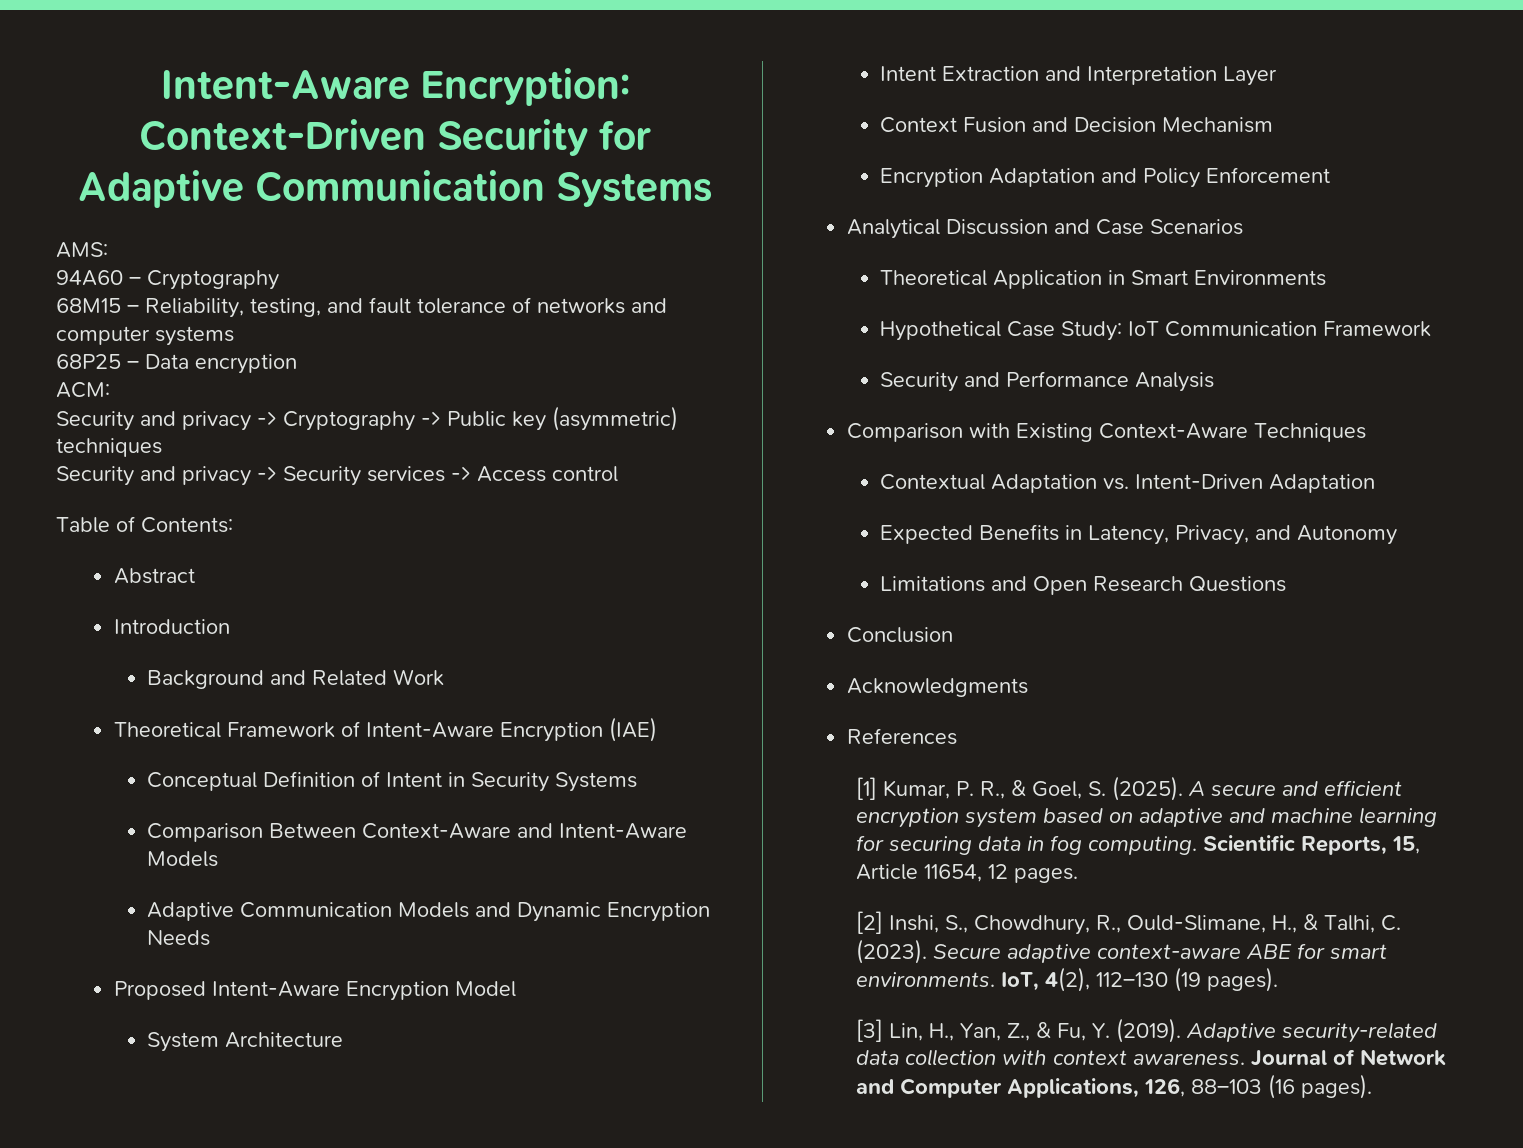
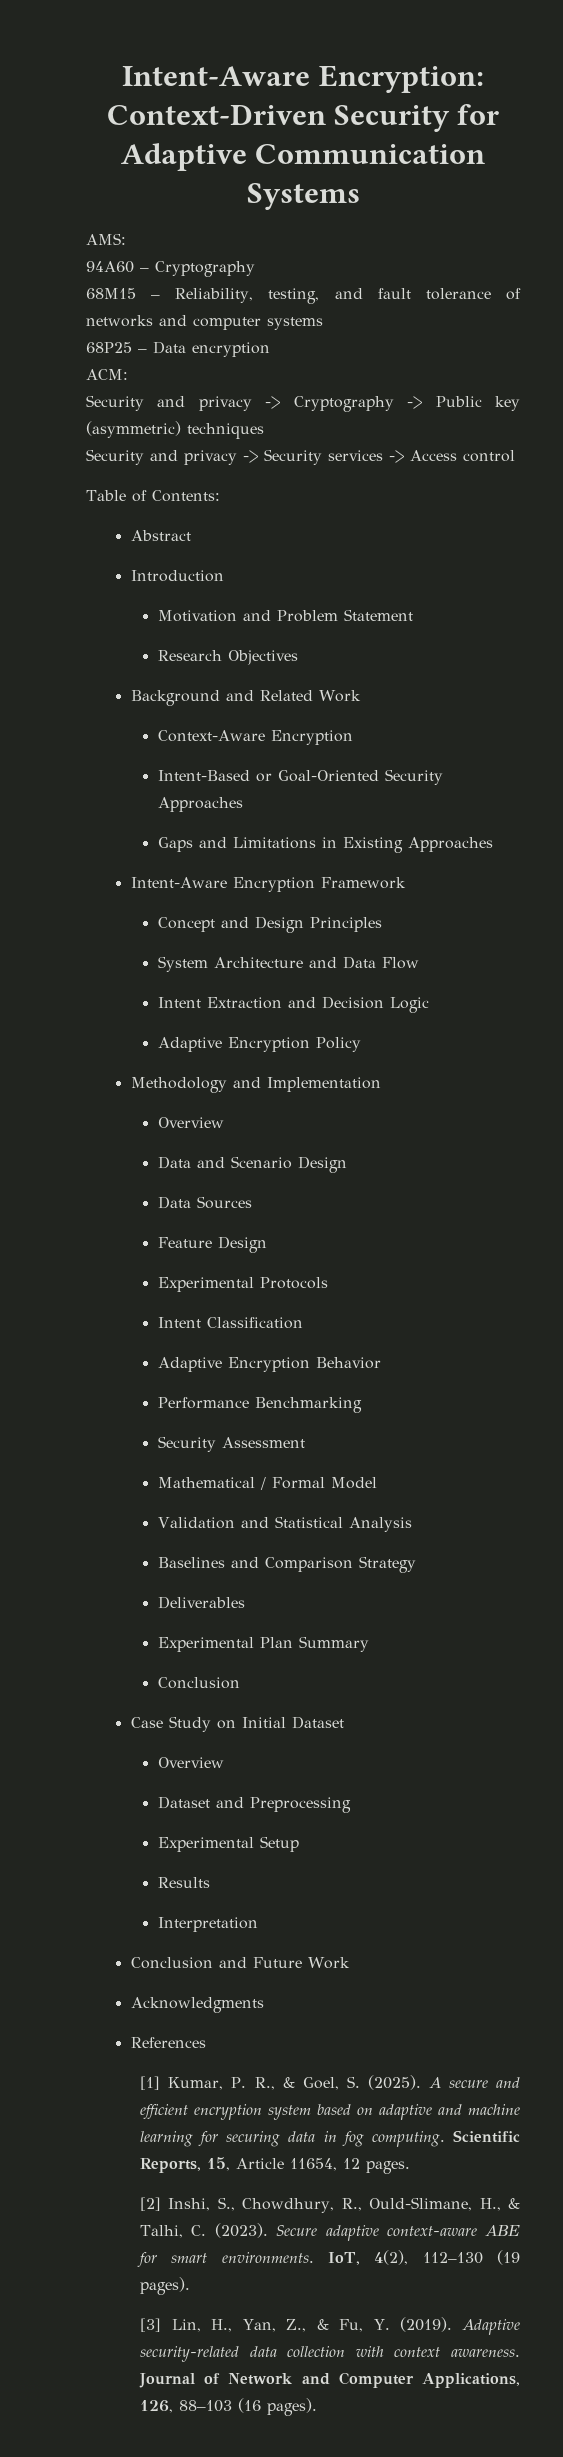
+ Motivation and Problem Statement
+ Research Objectives
  Background and Related Work
- Theoretical Framework of Intent-Aware Encryption (IAE)
- Conceptual Definition of Intent in Security Systems
- Comparison Between Context-Aware and Intent-Aware Models
- Adaptive Communication Models and Dynamic Encryption Needs
- Proposed Intent-Aware Encryption Model
+ Context-Aware Encryption
+ Intent-Based or Goal-Oriented Security Approaches
+ Gaps and Limitations in Existing Approaches
+ Intent-Aware Encryption Framework
+ Concept and Design Principles
- System Architecture
+ System Architecture and Data Flow
- Intent Extraction and Interpretation Layer
- Context Fusion and Decision Mechanism
- Encryption Adaptation and Policy Enforcement
- Analytical Discussion and Case Scenarios
- Theoretical Application in Smart Environments
- Hypothetical Case Study: IoT Communication Framework
- Security and Performance Analysis
- Comparison with Existing Context-Aware Techniques
- Contextual Adaptation vs. Intent-Driven Adaptation
- Expected Benefits in Latency, Privacy, and Autonomy
- Limitations and Open Research Questions
+ Intent Extraction and Decision Logic
+ Adaptive Encryption Policy
+ Methodology and Implementation
+ Overview
+ Data and Scenario Design
+ Data Sources
+ Feature Design
+ Experimental Protocols
+ Intent Classification
+ Adaptive Encryption Behavior
+ Performance Benchmarking
+ Security Assessment
+ Mathematical / Formal Model
+ Validation and Statistical Analysis
+ Baselines and Comparison Strategy
+ Deliverables
+ Experimental Plan Summary
  Conclusion
+ Case Study on Initial Dataset
+ Overview
+ Dataset and Preprocessing
+ Experimental Setup
+ Results
+ Interpretation
+ Conclusion and Future Work

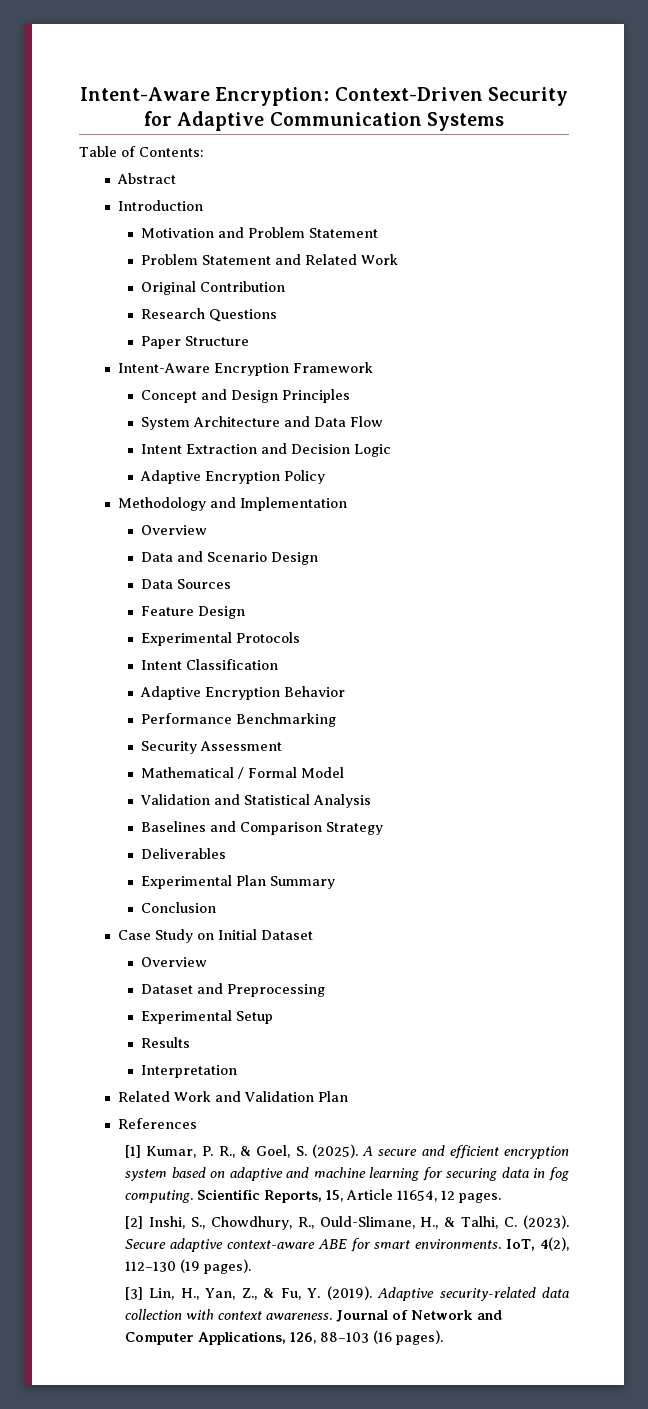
- AMS:
- 94A60 – Cryptography
- 68M15 – Reliability, testing, and fault tolerance of networks and computer systems
- 68P25 – Data encryption
- ACM:
- Security and privacy -> Cryptography -> Public key (asymmetric) techniques
- Security and privacy -> Security services -> Access control
- Research Objectives
- Background and Related Work
+ Problem Statement and Related Work
- Context-Aware Encryption
- Intent-Based or Goal-Oriented Security Approaches
- Gaps and Limitations in Existing Approaches
+ Original Contribution
+ Research Questions
+ Paper Structure
- Conclusion and Future Work
- Acknowledgments
+ Related Work and Validation Plan

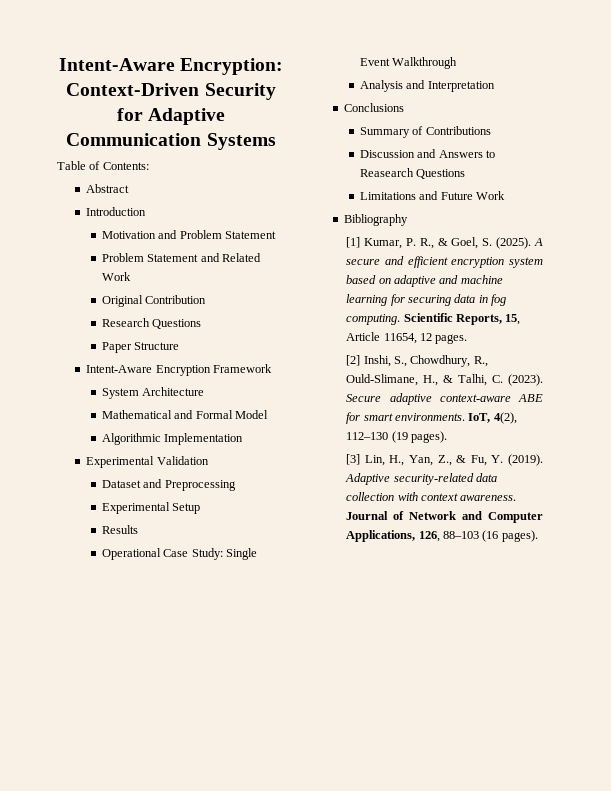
- Concept and Design Principles
- System Architecture and Data Flow
- Intent Extraction and Decision Logic
- Adaptive Encryption Policy
- Methodology and Implementation
- Overview
- Data and Scenario Design
- Data Sources
- Feature Design
- Experimental Protocols
- Intent Classification
- Adaptive Encryption Behavior
- Performance Benchmarking
- Security Assessment
+ System Architecture
- Mathematical / Formal Model
+ Mathematical and Formal Model
- Validation and Statistical Analysis
- Baselines and Comparison Strategy
- Deliverables
- Experimental Plan Summary
- Conclusion
- Case Study on Initial Dataset
- Overview
+ Algorithmic Implementation
+ Experimental Validation
- Interpretation
- Related Work and Validation Plan
- References
+ Operational Case Study: Single Event Walkthrough
+ Analysis and Interpretation
+ Conclusions
+ Summary of Contributions
+ Discussion and Answers to Reasearch Questions
+ Limitations and Future Work
+ Bibliography

